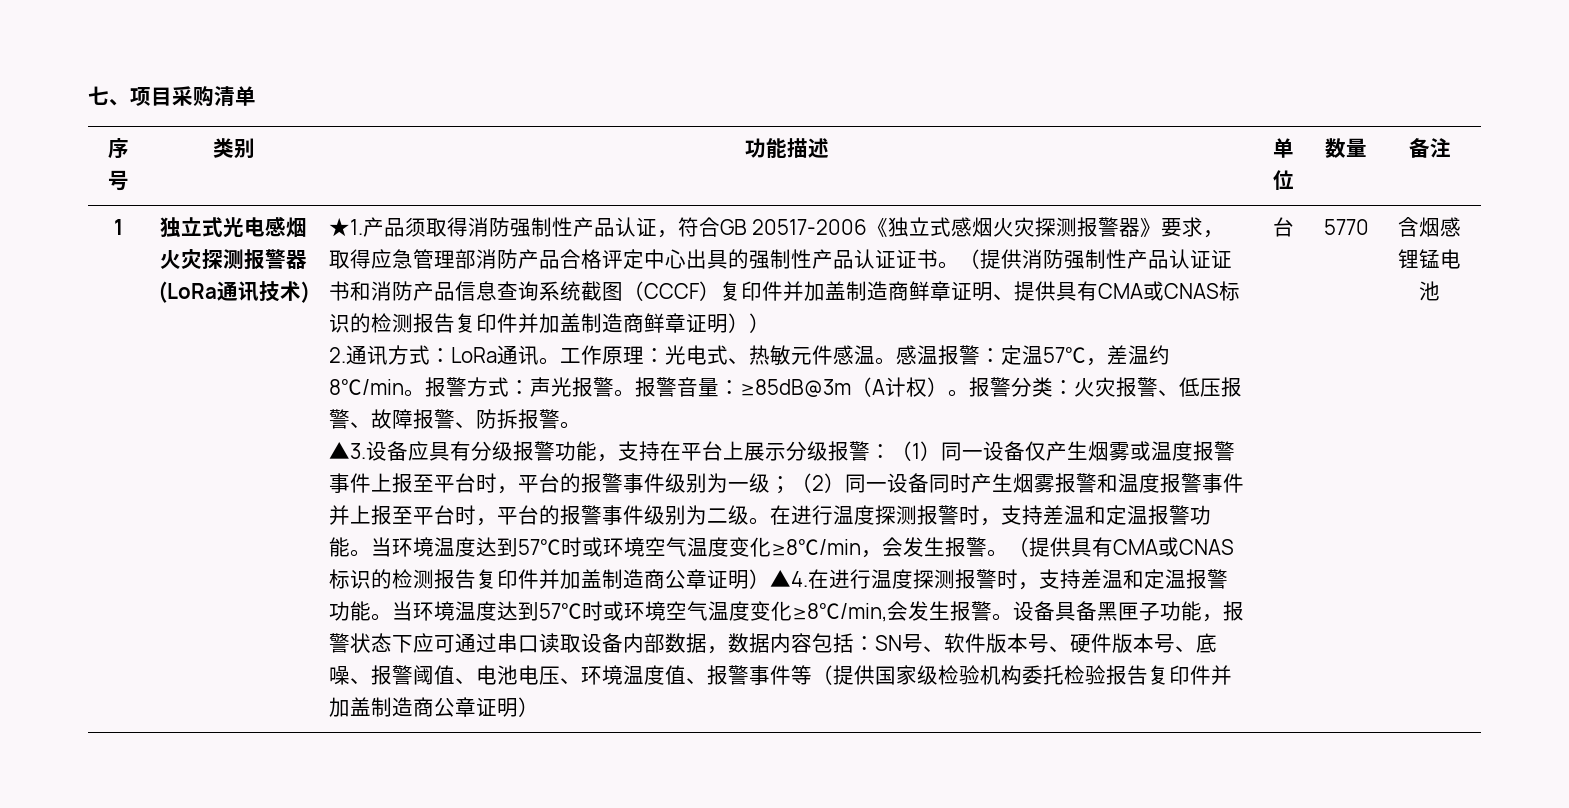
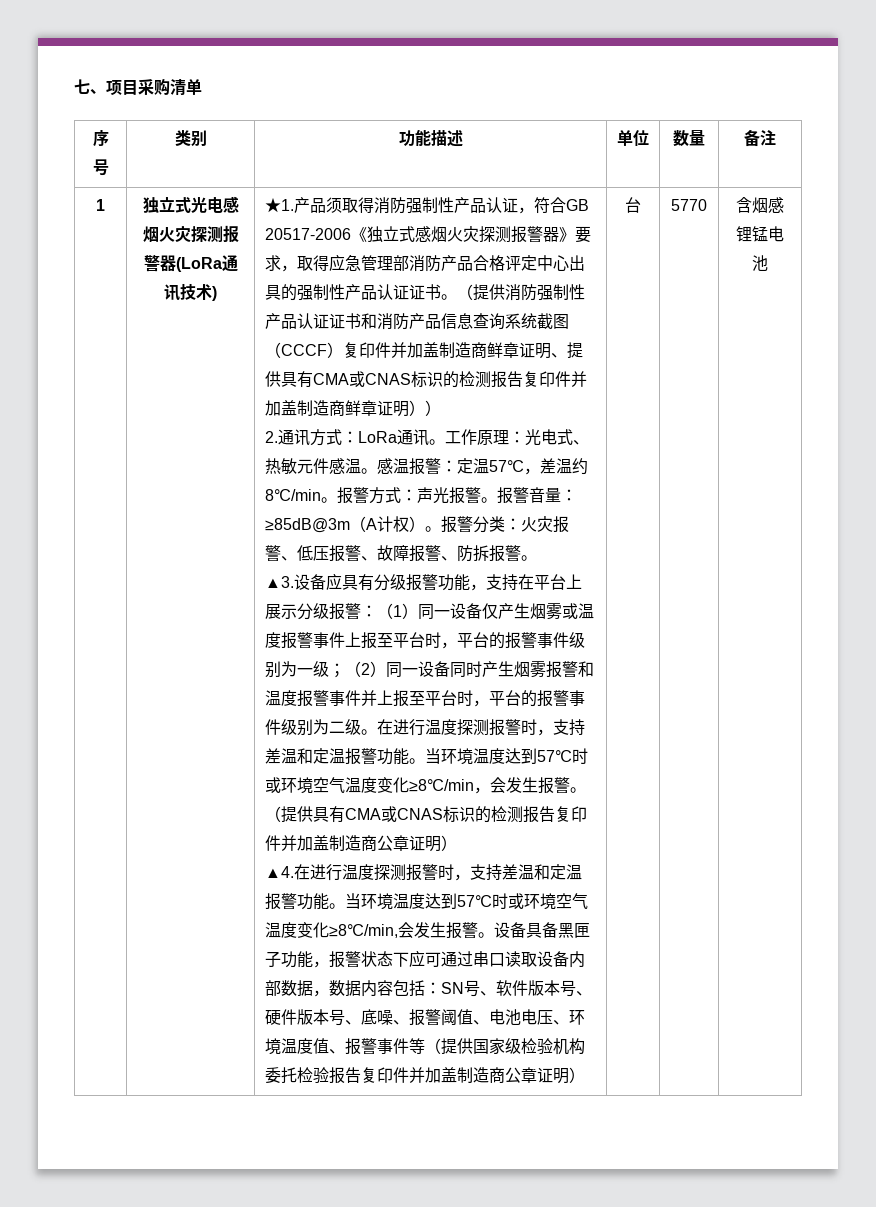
- （提供具有CMA或CNAS标识的检测报告复印件并加盖制造商公章证明）▲4.
+ （提供具有CMA或CNAS标识的检测报告复印件并加盖制造商公章证明）
+ ▲4.

